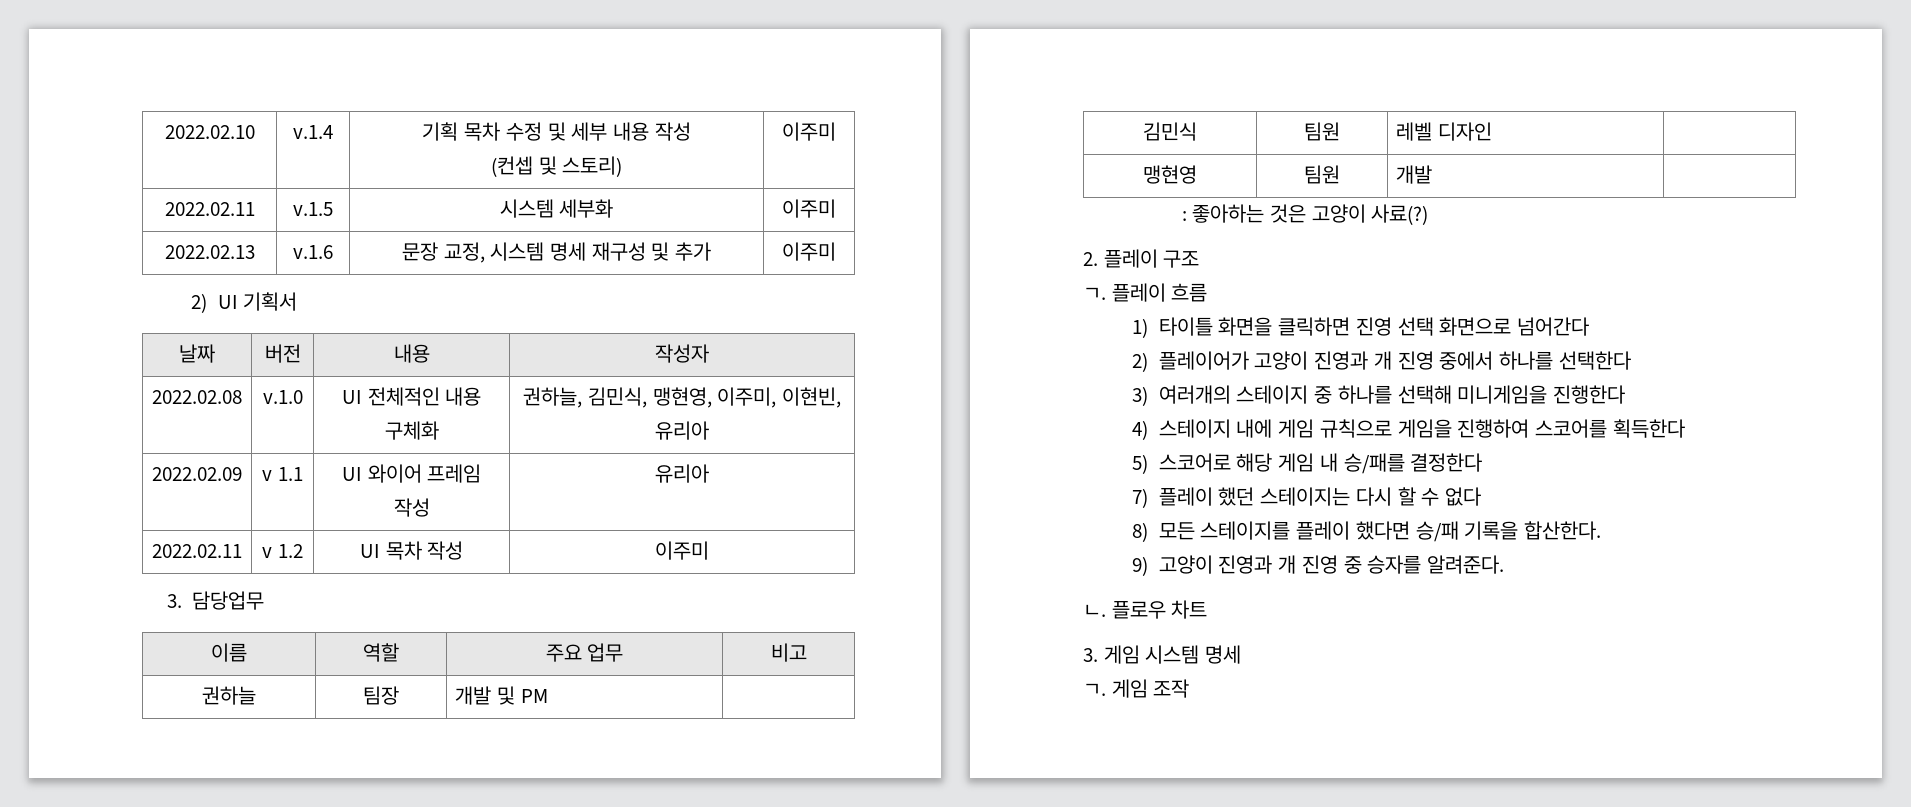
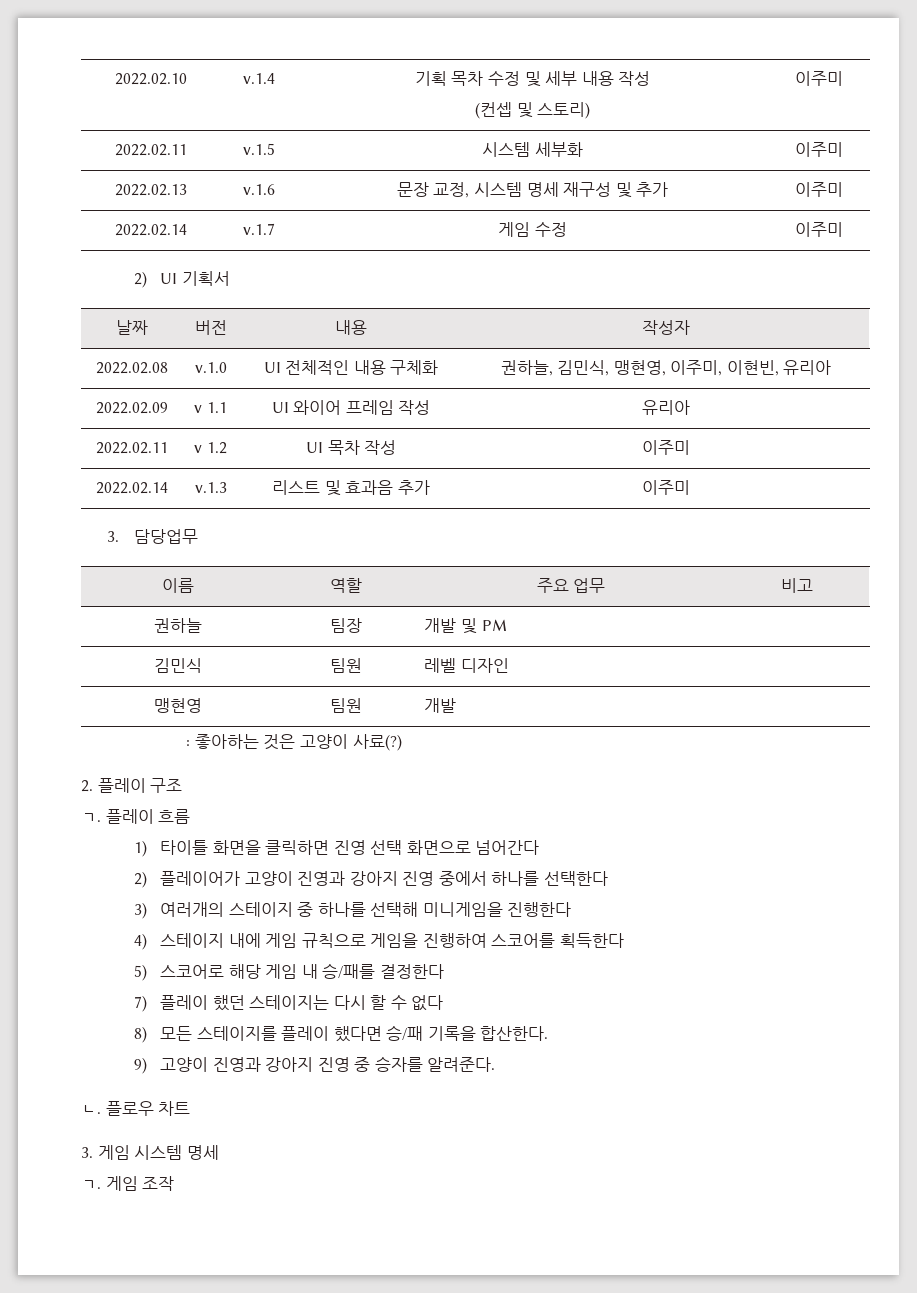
+ 2022.02.14 | v.1.7 | 게임 수정 | 이주미
+ 2022.02.14 | v.1.3 | 리스트 및 효과음 추가 | 이주미
- 2) 플레이어가 고양이 진영과 개 진영 중에서 하나를 선택한다
+ 2) 플레이어가 고양이 진영과 강아지 진영 중에서 하나를 선택한다
- 9) 고양이 진영과 개 진영 중 승자를 알려준다.
+ 9) 고양이 진영과 강아지 진영 중 승자를 알려준다.

